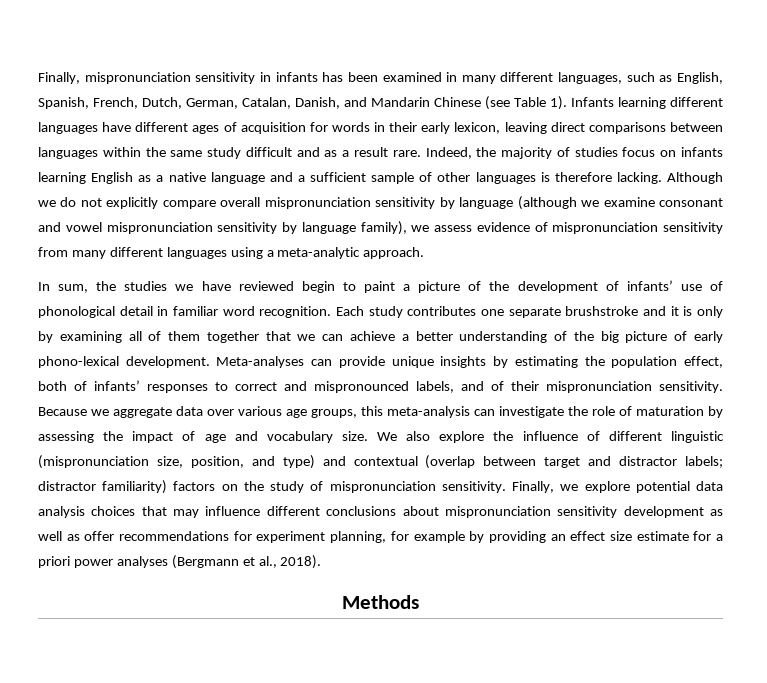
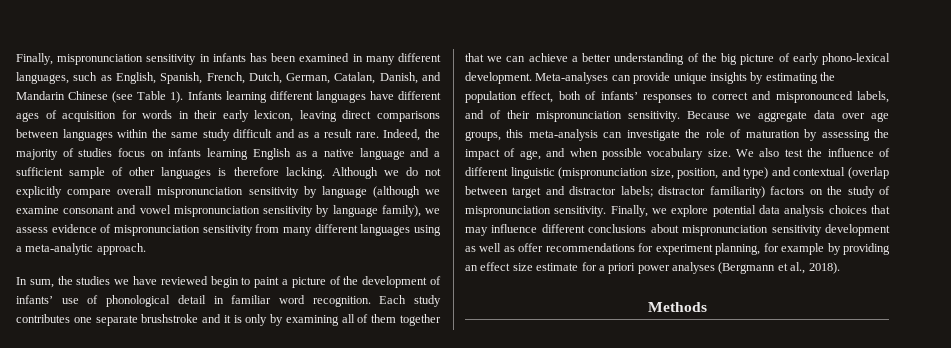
- Because we aggregate data over various age groups, this meta-analysis can investigate the role of maturation by assessing the impact of age and vocabulary size.
+ Because we aggregate data over age groups, this meta-analysis can investigate the role of maturation by assessing the impact of age, and when possible vocabulary size.
- We also explore the influence of different linguistic (mispronunciation size, position, and type) and contextual (overlap between target and distractor labels; distractor familiarity) factors on the study of mispronunciation sensitivity.
+ We also test the influence of different linguistic (mispronunciation size, position, and type) and contextual (overlap between target and distractor labels; distractor familiarity) factors on the study of mispronunciation sensitivity.

